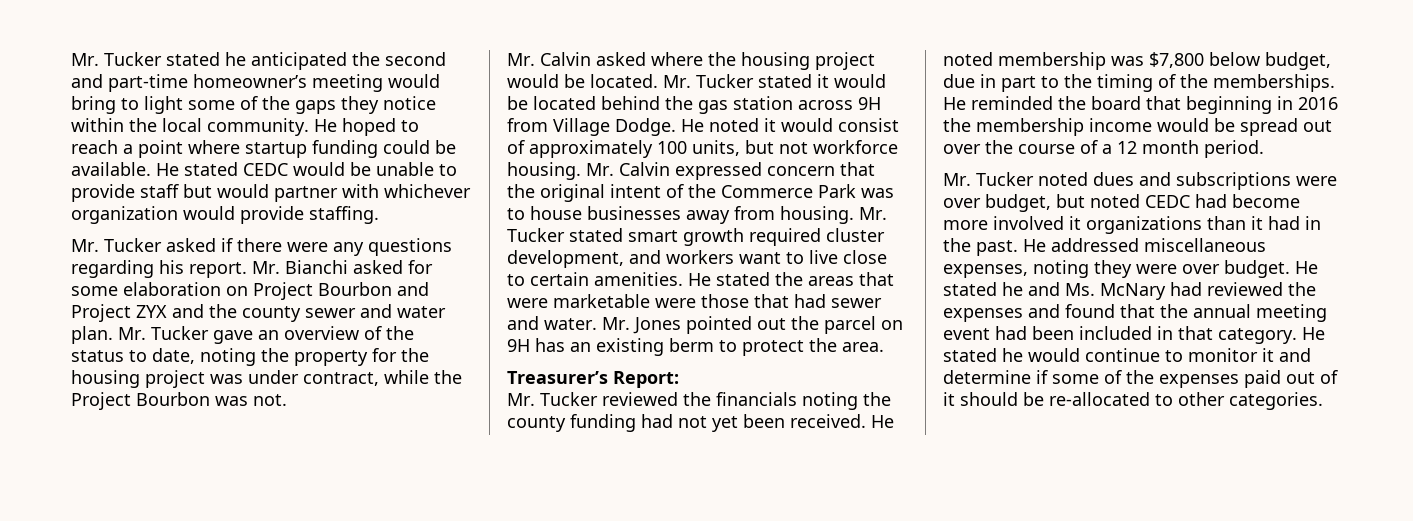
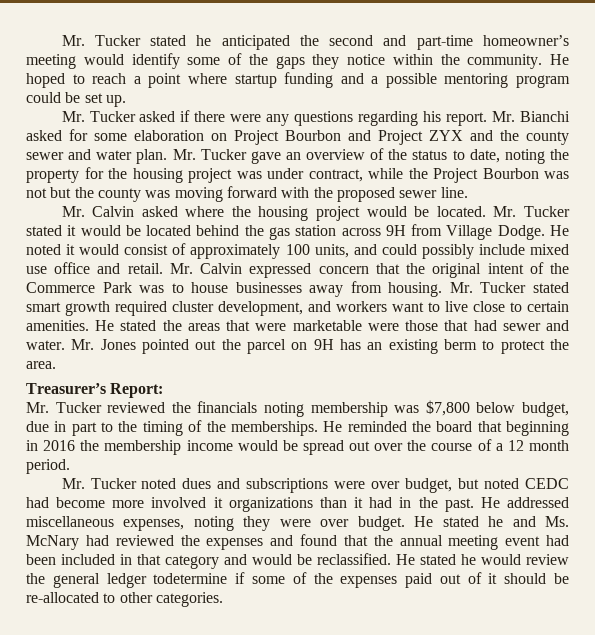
- Mr. Tucker stated he anticipated the second and part-time homeowner’s meeting would bring to light some of the gaps they notice within the local community.
+ Mr. Tucker stated he anticipated the second and part-time homeowner’s meeting would identify some of the gaps they notice within the community.
- He hoped to reach a point where startup funding could be available. He stated CEDC would be unable to provide staff but would partner with whichever organization would provide staffing.
+ He hoped to reach a point where startup funding and a possible mentoring program could be set up.
- Mr. Tucker gave an overview of the status to date, noting the property for the housing project was under contract, while the Project Bourbon was not.
+ Mr. Tucker gave an overview of the status to date, noting the property for the housing project was under contract, while the Project Bourbon was not but the county was moving forward with the proposed sewer line.
- He noted it would consist of approximately 100 units, but not workforce housing.
+ He noted it would consist of approximately 100 units, and could possibly include mixed use office and retail.
- Mr. Tucker reviewed the financials noting the county funding had not yet been received. He noted membership was $7,800 below budget, due in part to the timing of the memberships.
+ Mr. Tucker reviewed the financials noting membership was $7,800 below budget, due in part to the timing of the memberships.
- He stated he and Ms. McNary had reviewed the expenses and found that the annual meeting event had been included in that category. He stated he would continue to monitor it and determine if some of the expenses paid out of it should be re-allocated to other categories.
+ He stated he and Ms. McNary had reviewed the expenses and found that the annual meeting event had been included in that category and would be reclassified. He stated he would review the general ledger todetermine if some of the expenses paid out of it should be re-allocated to other categories.

